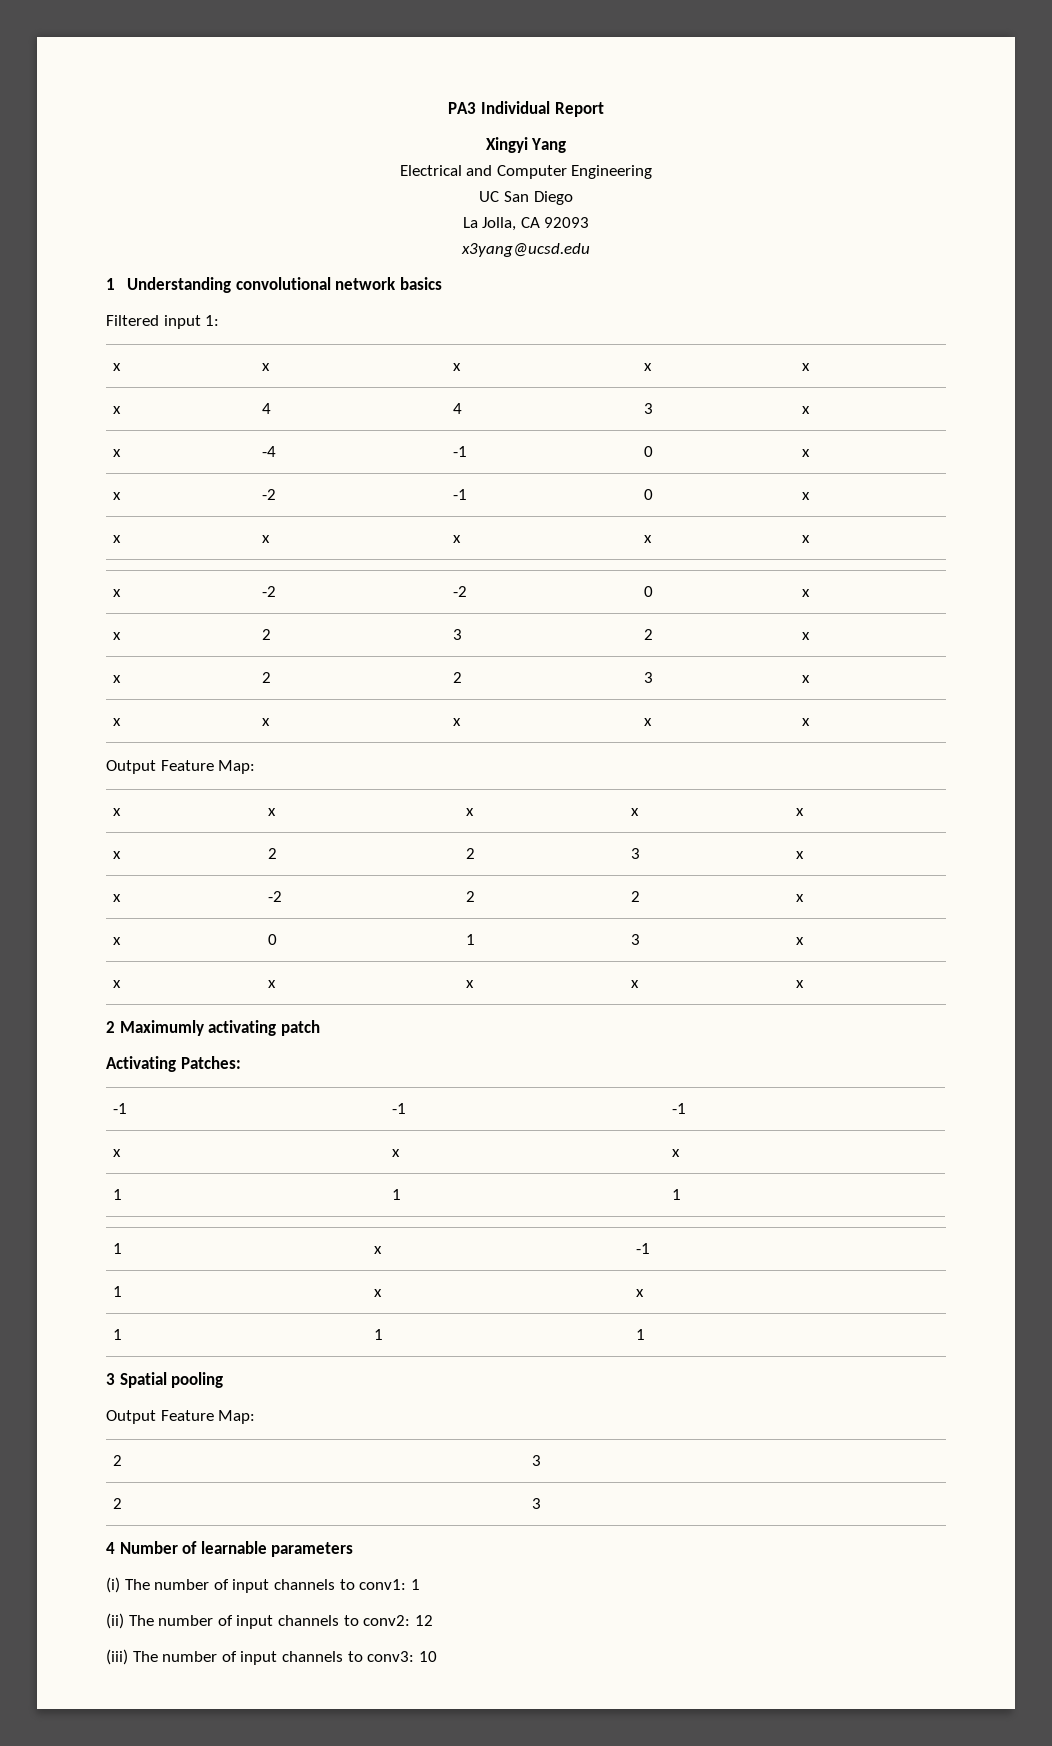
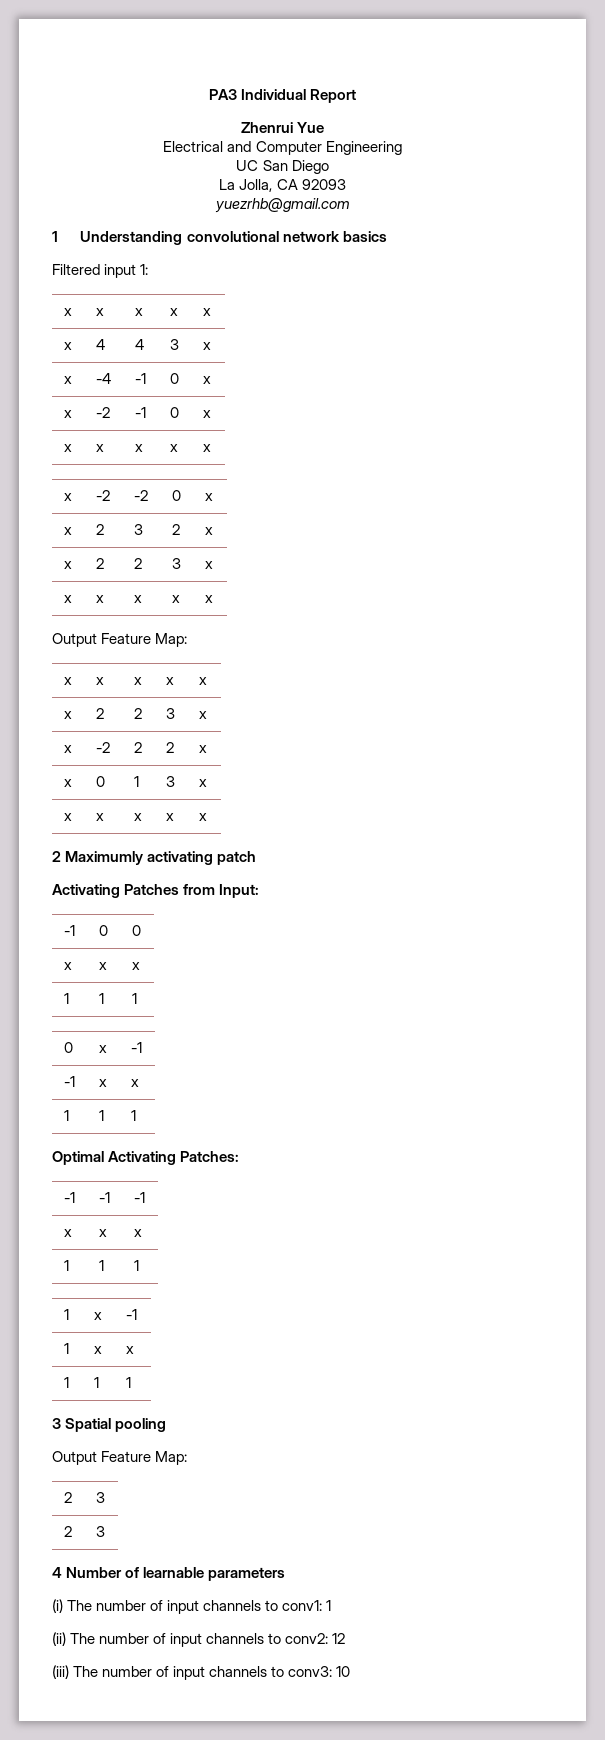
- Xingyi Yang
+ Zhenrui Yue
- x3yang@ucsd.edu
+ yuezrhb@gmail.com
- Activating Patches:
+ Activating Patches from Input:
+ -1 | 0 | 0
+ x | x | x
+ 1 | 1 | 1
+ 0 | x | -1
+ -1 | x | x
+ 1 | 1 | 1
+ Optimal Activating Patches:

